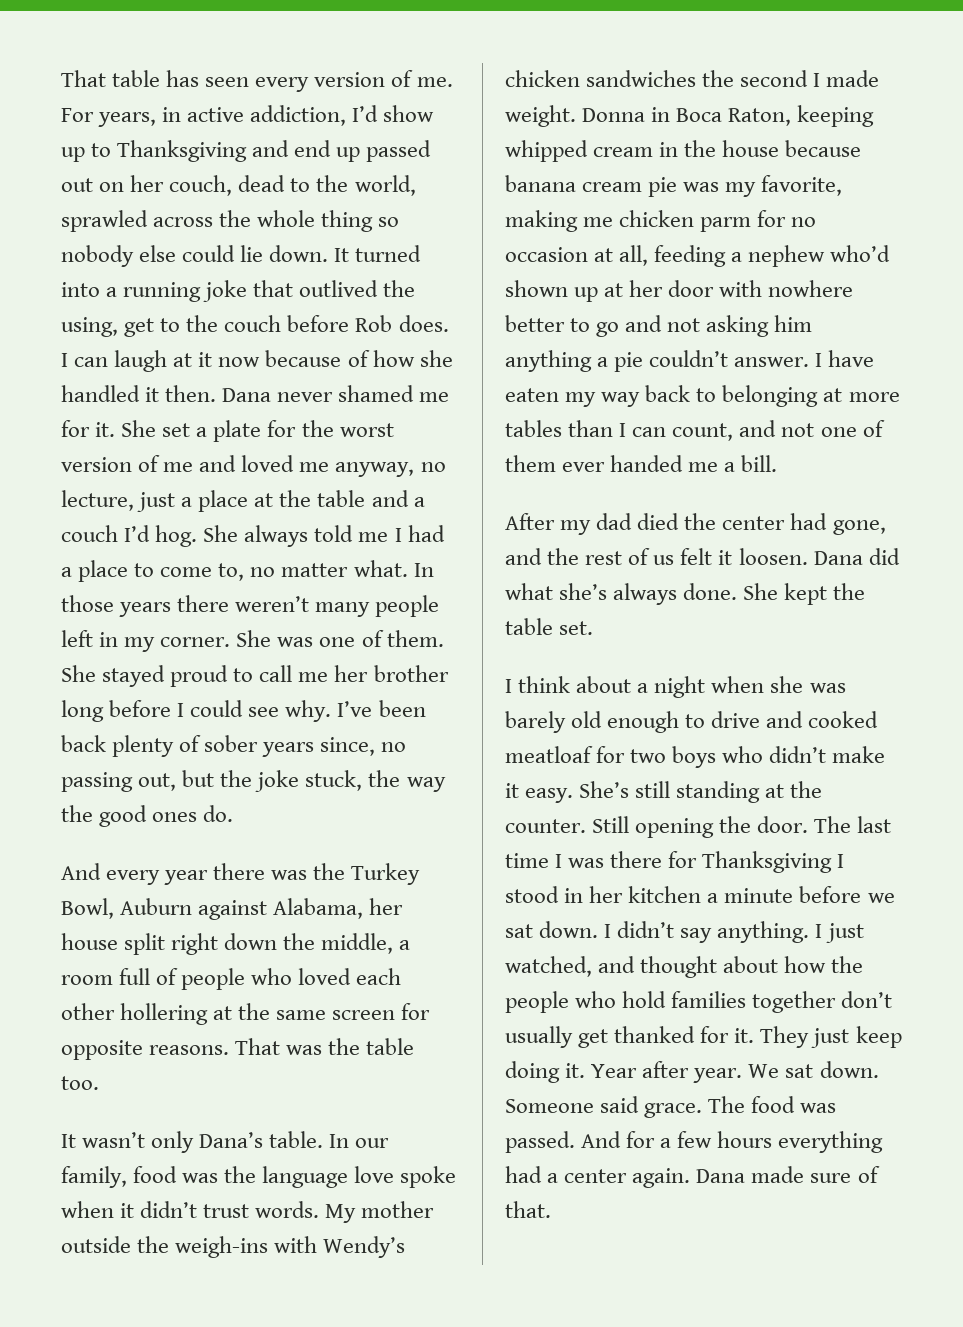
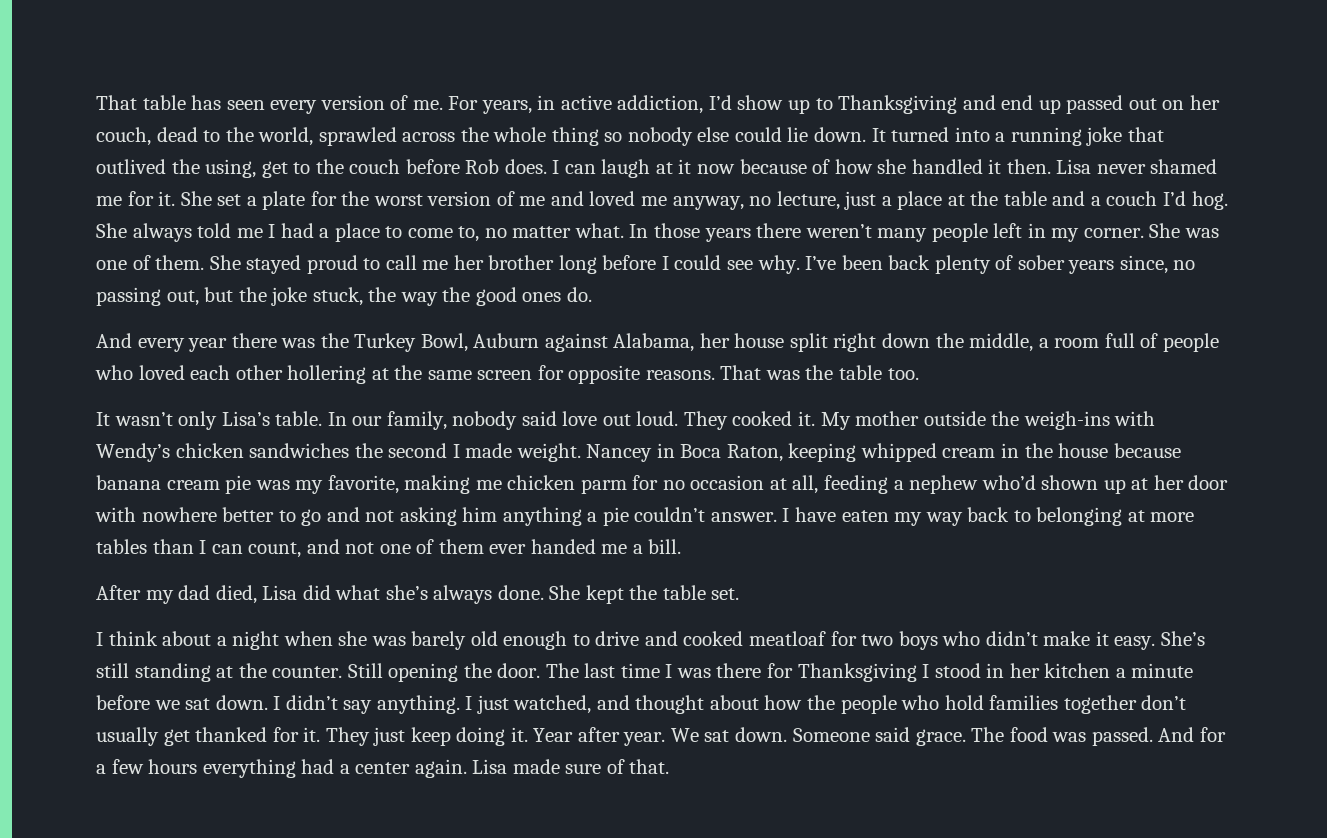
- Dana never shamed me for it.
+ Lisa never shamed me for it.
- It wasn’t only Dana’s table.
+ It wasn’t only Lisa’s table.
- In our family, food was the language love spoke when it didn’t trust words.
+ In our family, nobody said love out loud. They cooked it.
- Donna in Boca Raton, keeping whipped cream in the house because banana cream pie was my favorite, making me chicken parm for no occasion at all, feeding a nephew who’d shown up at her door with nowhere better to go and not asking him anything a pie couldn’t answer.
+ Nancey in Boca Raton, keeping whipped cream in the house because banana cream pie was my favorite, making me chicken parm for no occasion at all, feeding a nephew who’d shown up at her door with nowhere better to go and not asking him anything a pie couldn’t answer.
- After my dad died the center had gone, and the rest of us felt it loosen. Dana did what she’s always done.
+ After my dad died, Lisa did what she’s always done.
- Dana made sure of that.
+ Lisa made sure of that.

